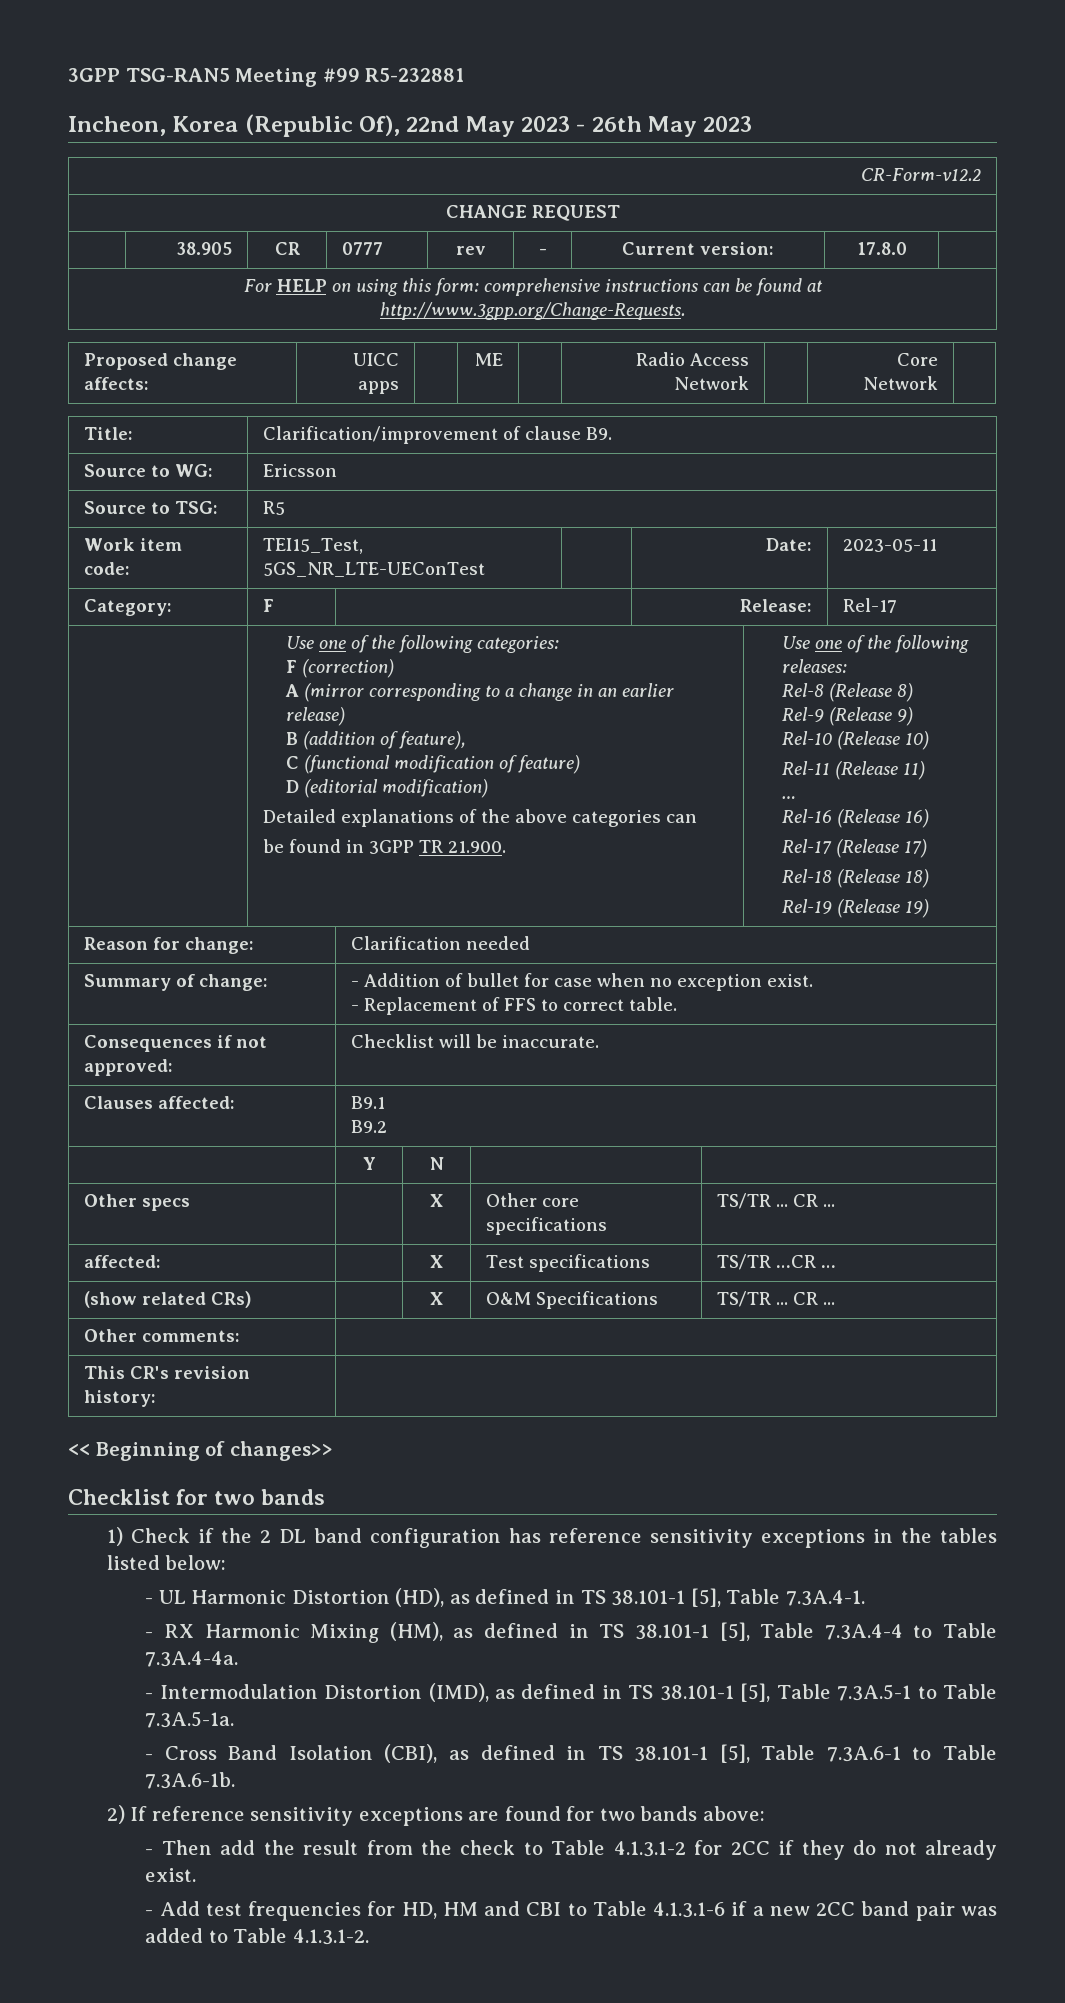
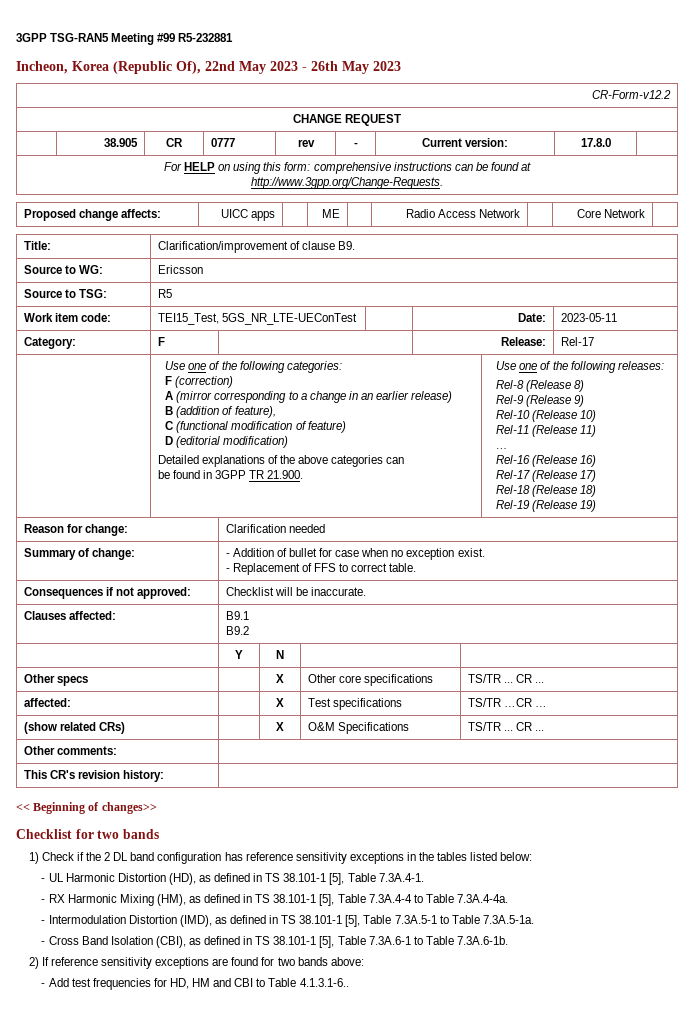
- - Then add the result from the check to Table 4.1.3.1-2 for 2CC if they do not already exist.
- - Add test frequencies for HD, HM and CBI to Table 4.1.3.1-6 if a new 2CC band pair was added to Table 4.1.3.1-2.
+ - Add test frequencies for HD, HM and CBI to Table 4.1.3.1-6..

